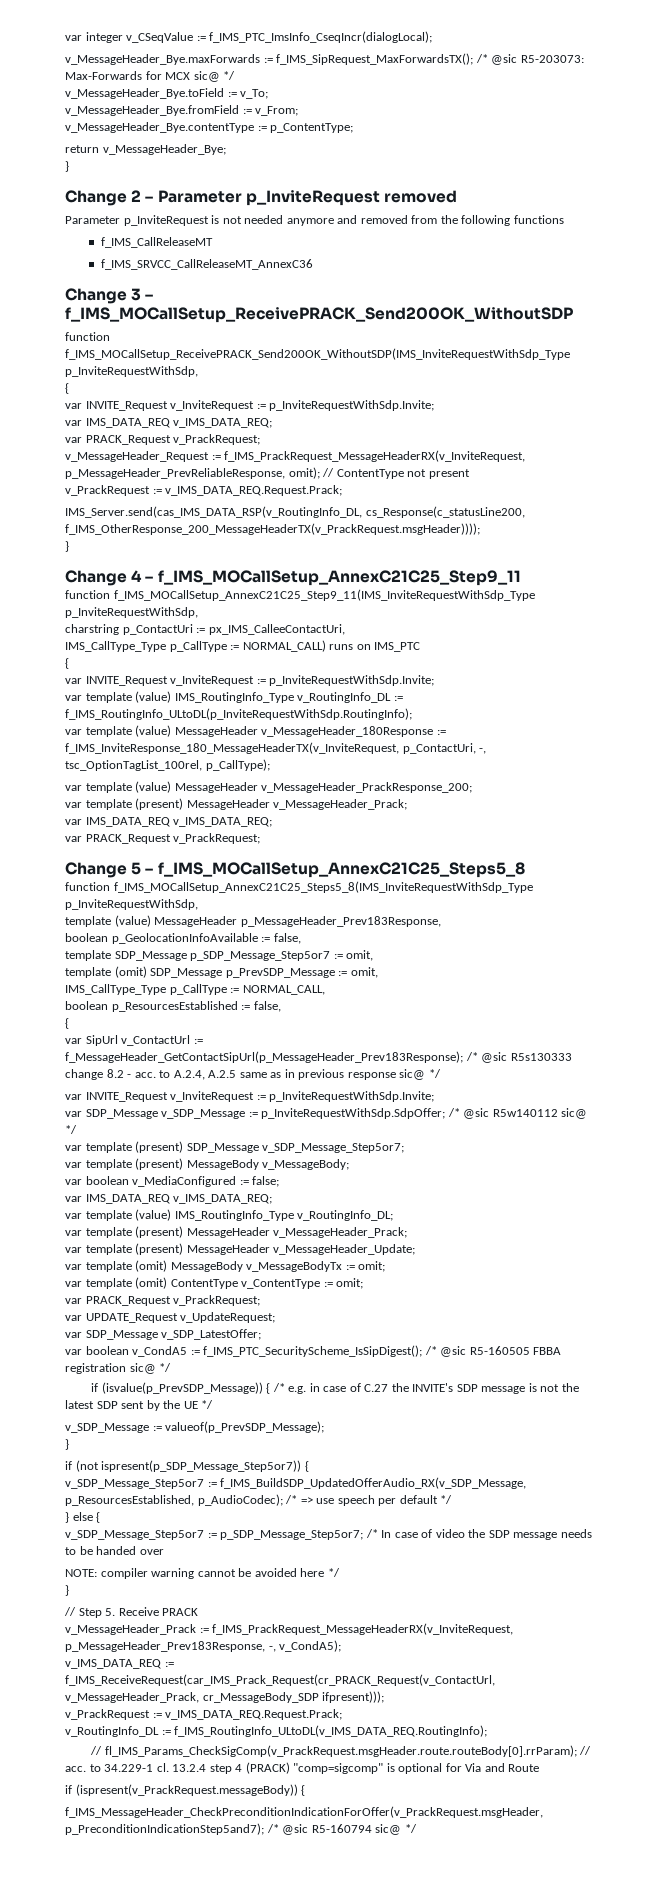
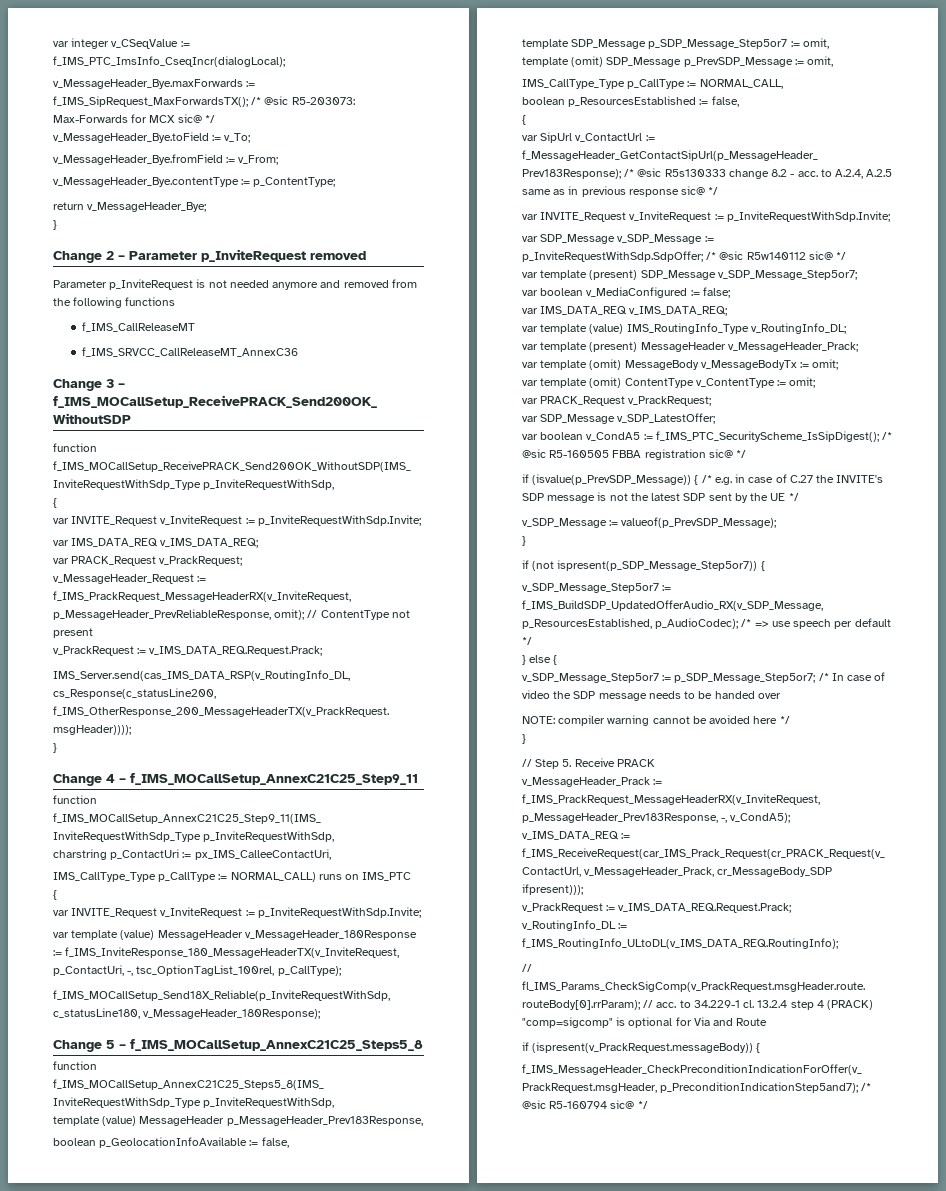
- var template (value) IMS_RoutingInfo_Type v_RoutingInfo_DL := f_IMS_RoutingInfo_ULtoDL(p_InviteRequestWithSdp.RoutingInfo);
- var template (value) MessageHeader v_MessageHeader_PrackResponse_200;
- var template (present) MessageHeader v_MessageHeader_Prack;
- var IMS_DATA_REQ v_IMS_DATA_REQ;
- var PRACK_Request v_PrackRequest;
+ f_IMS_MOCallSetup_Send18X_Reliable(p_InviteRequestWithSdp, c_statusLine180, v_MessageHeader_180Response);
- var template (present) MessageBody v_MessageBody;
- var template (present) MessageHeader v_MessageHeader_Update;
- var UPDATE_Request v_UpdateRequest;

